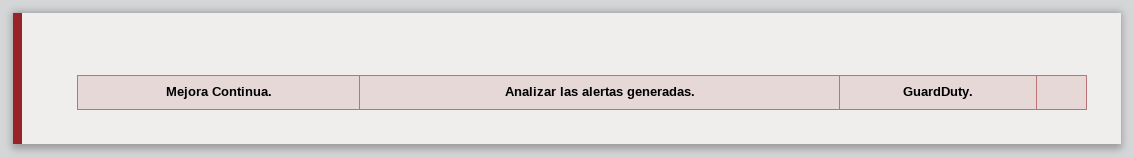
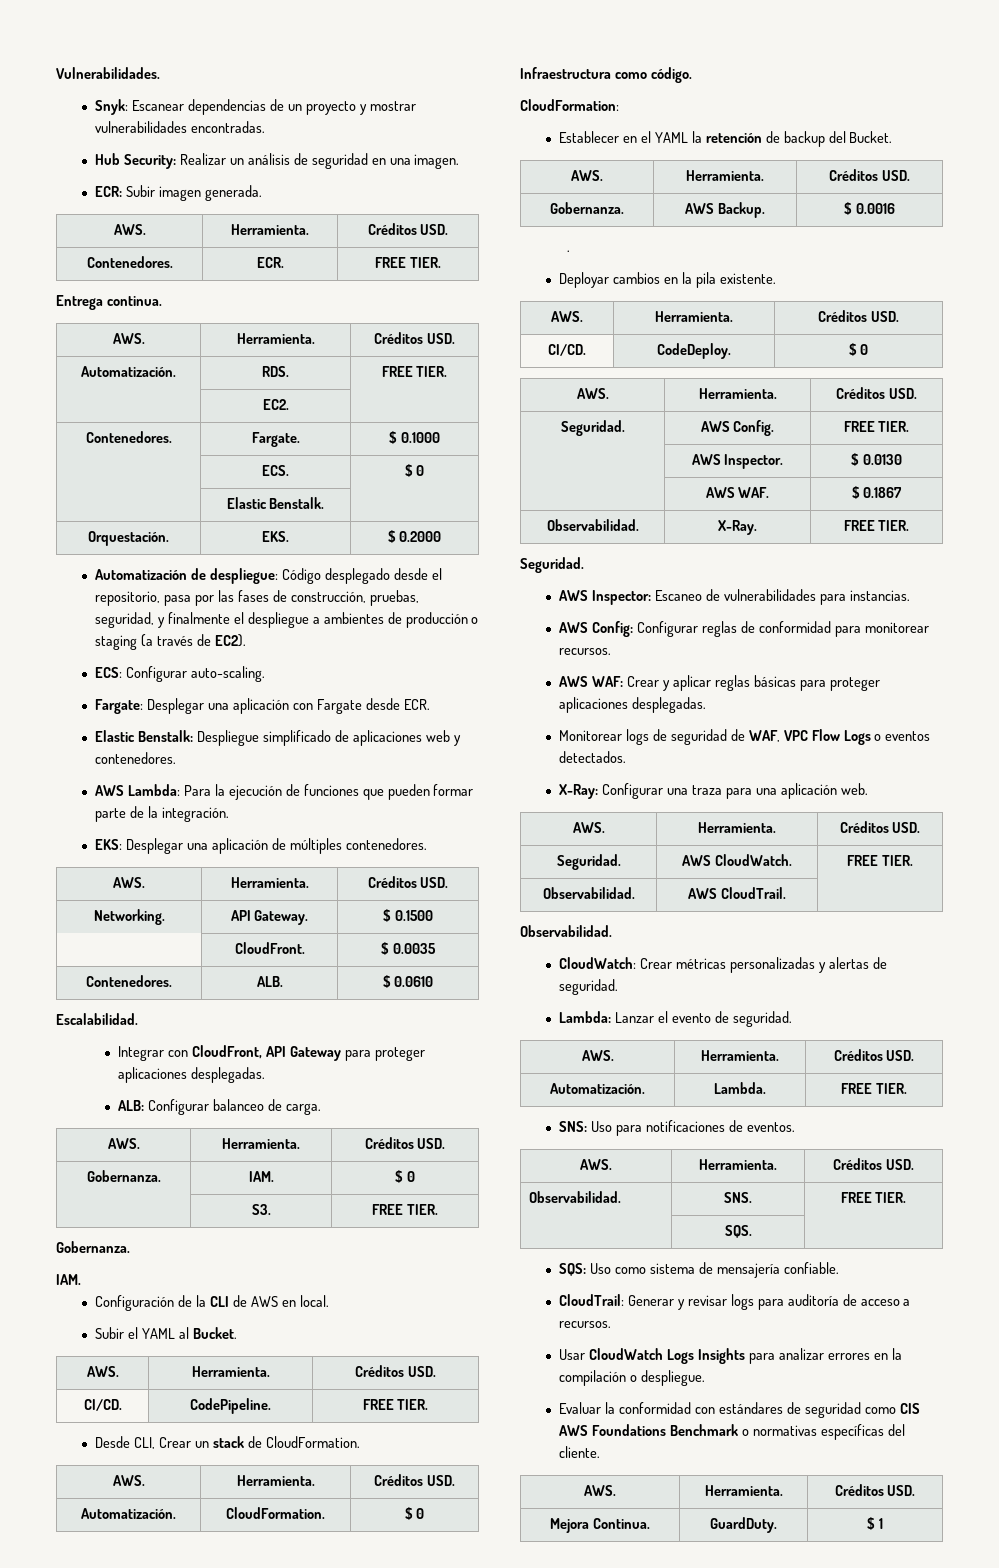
- Mejora Continua. | Analizar las alertas generadas. | GuardDuty. |
+ Vulnerabilidades.
+ Snyk: Escanear dependencias de un proyecto y mostrar vulnerabilidades encontradas.
+ Hub Security: Realizar un análisis de seguridad en una imagen.
+ ECR: Subir imagen generada.
+ AWS. | Herramienta. | Créditos USD.
+ Contenedores. | ECR. | FREE TIER.
+ Entrega continua.
+ AWS. | Herramienta. | Créditos USD.
+ Automatización. | RDS. | FREE TIER.
+ | EC2. |
+ Contenedores. | Fargate. | $ 0.1000
+ | ECS. | $ 0
+ | Elastic Benstalk. |
+ Orquestación. | EKS. | $ 0.2000
+ Automatización de despliegue: Código desplegado desde el repositorio, pasa por las fases de construcción, pruebas, seguridad, y finalmente el despliegue a ambientes de producción o staging (a través de EC2).
+ ECS: Configurar auto-scaling.
+ Fargate: Desplegar una aplicación con Fargate desde ECR.
+ Elastic Benstalk: Despliegue simplificado de aplicaciones web y contenedores.
+ AWS Lambda: Para la ejecución de funciones que pueden formar parte de la integración.
+ EKS: Desplegar una aplicación de múltiples contenedores.
+ AWS. | Herramienta. | Créditos USD.
+ Networking. | API Gateway. | $ 0.1500
+ | CloudFront. | $ 0.0035
+ Contenedores. | ALB. | $ 0.0610
+ Escalabilidad.
+ Integrar con CloudFront, API Gateway para proteger aplicaciones desplegadas.
+ ALB: Configurar balanceo de carga.
+ AWS. | Herramienta. | Créditos USD.
+ Gobernanza. | IAM. | $ 0
+ | S3. | FREE TIER.
+ Gobernanza.
+ IAM.
+ Configuración de la CLI de AWS en local.
+ Subir el YAML al Bucket.
+ AWS. | Herramienta. | Créditos USD.
+ CI/CD. | CodePipeline. | FREE TIER.
+ Desde CLI, Crear un stack de CloudFormation.
+ AWS. | Herramienta. | Créditos USD.
+ Automatización. | CloudFormation. | $ 0
+ Infraestructura como código.
+ CloudFormation:
+ Establecer en el YAML la retención de backup del Bucket.
+ AWS. | Herramienta. | Créditos USD.
+ Gobernanza. | AWS Backup. | $ 0.0016
+ .
+ Deployar cambios en la pila existente.
+ AWS. | Herramienta. | Créditos USD.
+ CI/CD. | CodeDeploy. | $ 0
+ AWS. | Herramienta. | Créditos USD.
+ Seguridad. | AWS Config. | FREE TIER.
+ | AWS Inspector. | $ 0.0130
+ | AWS WAF. | $ 0.1867
+ Observabilidad. | X-Ray. | FREE TIER.
+ Seguridad.
+ AWS Inspector: Escaneo de vulnerabilidades para instancias.
+ AWS Config: Configurar reglas de conformidad para monitorear recursos.
+ AWS WAF: Crear y aplicar reglas básicas para proteger aplicaciones desplegadas.
+ Monitorear logs de seguridad de WAF, VPC Flow Logs o eventos detectados.
+ X-Ray: Configurar una traza para una aplicación web.
+ AWS. | Herramienta. | Créditos USD.
+ Seguridad. | AWS CloudWatch. | FREE TIER.
+ Observabilidad. | AWS CloudTrail. |
+ Observabilidad.
+ CloudWatch: Crear métricas personalizadas y alertas de seguridad.
+ Lambda: Lanzar el evento de seguridad.
+ AWS. | Herramienta. | Créditos USD.
+ Automatización. | Lambda. | FREE TIER.
+ SNS: Uso para notificaciones de eventos.
+ AWS. | Herramienta. | Créditos USD.
+ Observabilidad. | SNS. | FREE TIER.
+ | SQS. |
+ SQS: Uso como sistema de mensajería confiable.
+ CloudTrail: Generar y revisar logs para auditoría de acceso a recursos.
+ Usar CloudWatch Logs Insights para analizar errores en la compilación o despliegue.
+ Evaluar la conformidad con estándares de seguridad como CIS AWS Foundations Benchmark o normativas específicas del cliente.
+ AWS. | Herramienta. | Créditos USD.
+ Mejora Continua. | GuardDuty. | $ 1

